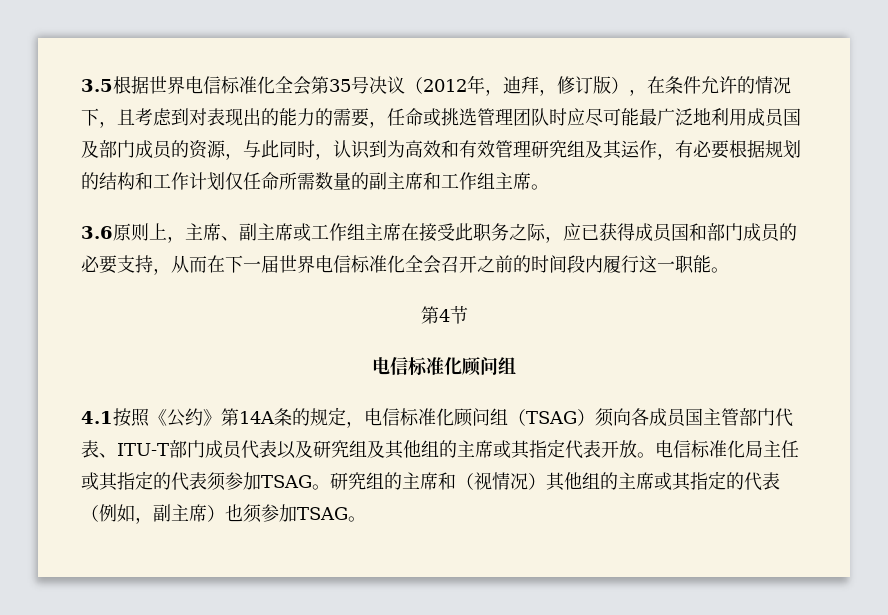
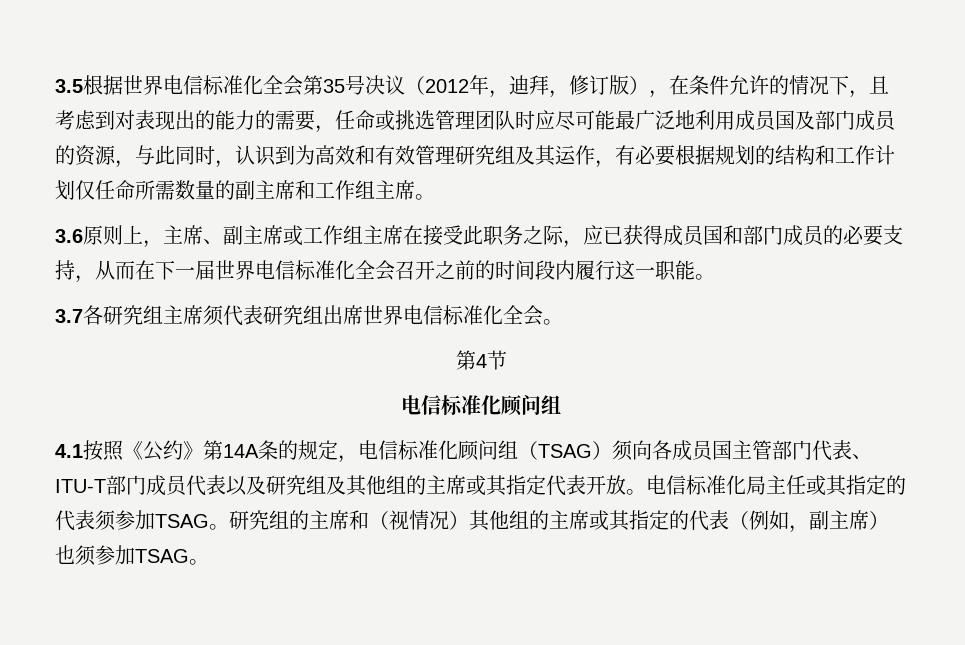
+ 3.7各研究组主席须代表研究组出席世界电信标准化全会。

